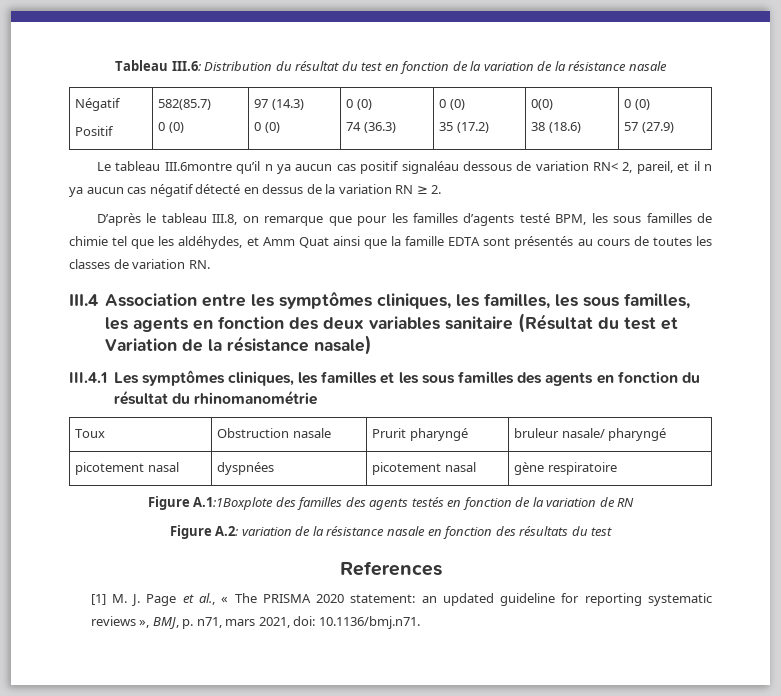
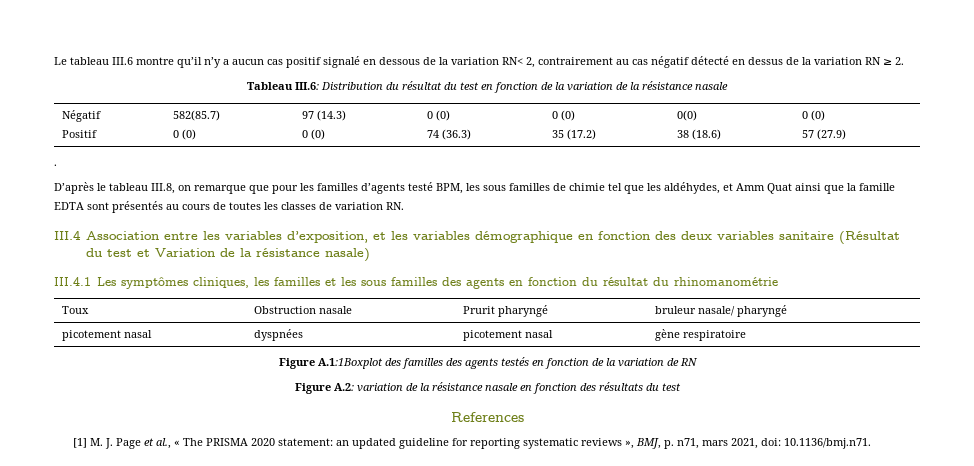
+ Le tableau III.6 montre qu’il n’y a aucun cas positif signalé en dessous de la variation RN< 2, contrairement au cas négatif détecté en dessus de la variation RN ≥ 2.
- Le tableau III.6montre qu’il n ya aucun cas positif signaléau dessous de variation RN< 2, pareil, et il n ya aucun cas négatif détecté en dessus de la variation RN ≥ 2.
+ .
- III.4 Association entre les symptômes cliniques, les familles, les sous familles, les agents en fonction des deux variables sanitaire (Résultat du test et Variation de la résistance nasale)
+ III.4 Association entre les variables d’exposition, et les variables démographique en fonction des deux variables sanitaire (Résultat du test et Variation de la résistance nasale)
- Figure A.1:1Boxplote des familles des agents testés en fonction de la variation de RN
+ Figure A.1:1Boxplot des familles des agents testés en fonction de la variation de RN

